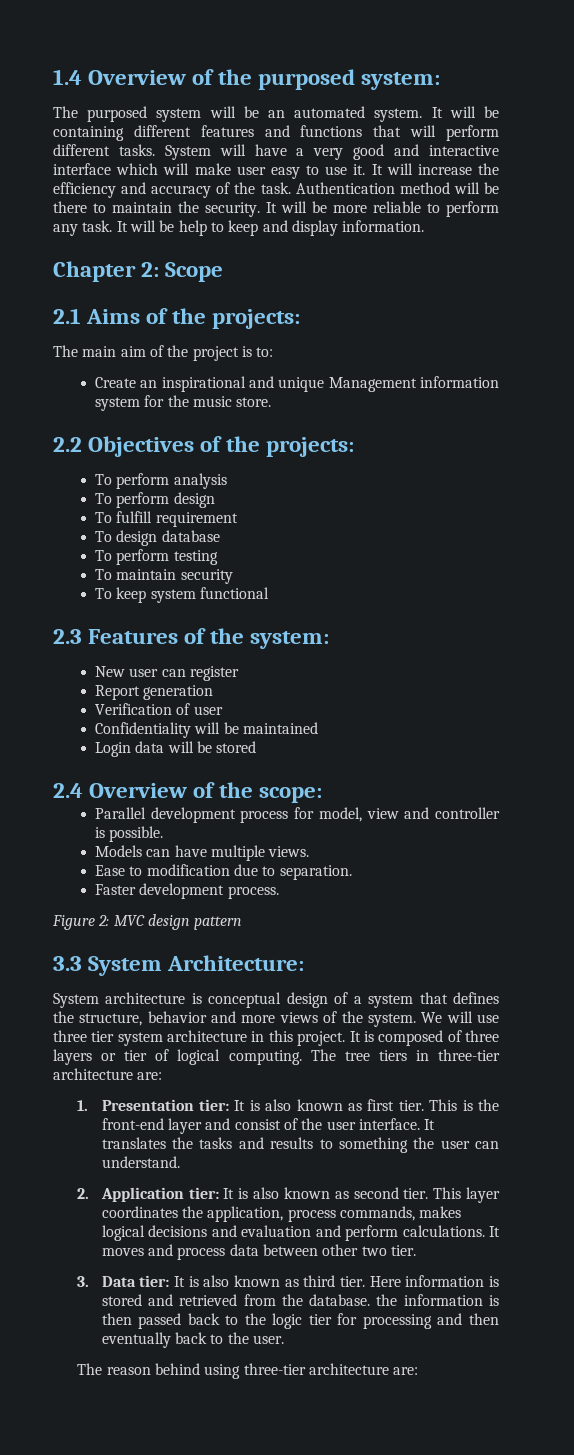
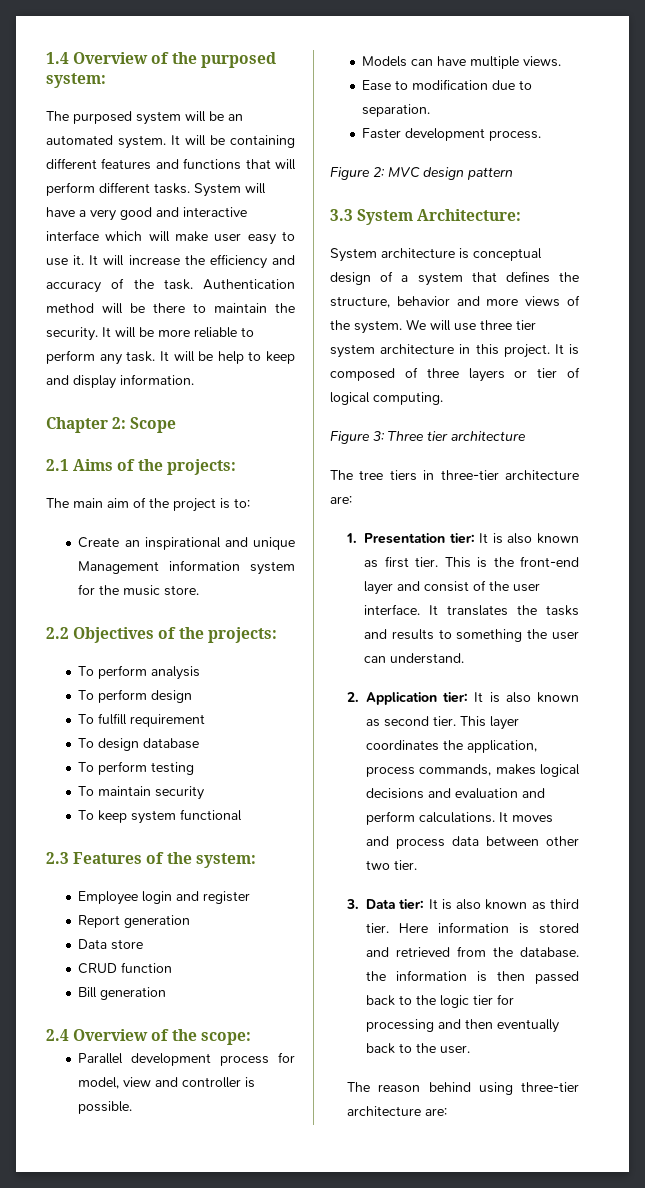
- New user can register
+ Employee login and register
- Verification of user
- Confidentiality will be maintained
- Login data will be stored
+ Data store
+ CRUD function
+ Bill generation
- It is composed of three layers or tier of logical computing. The tree tiers in three-tier architecture are:
+ It is composed of three layers or tier of logical computing.
+ Figure 3: Three tier architecture
+ The tree tiers in three-tier architecture are:

